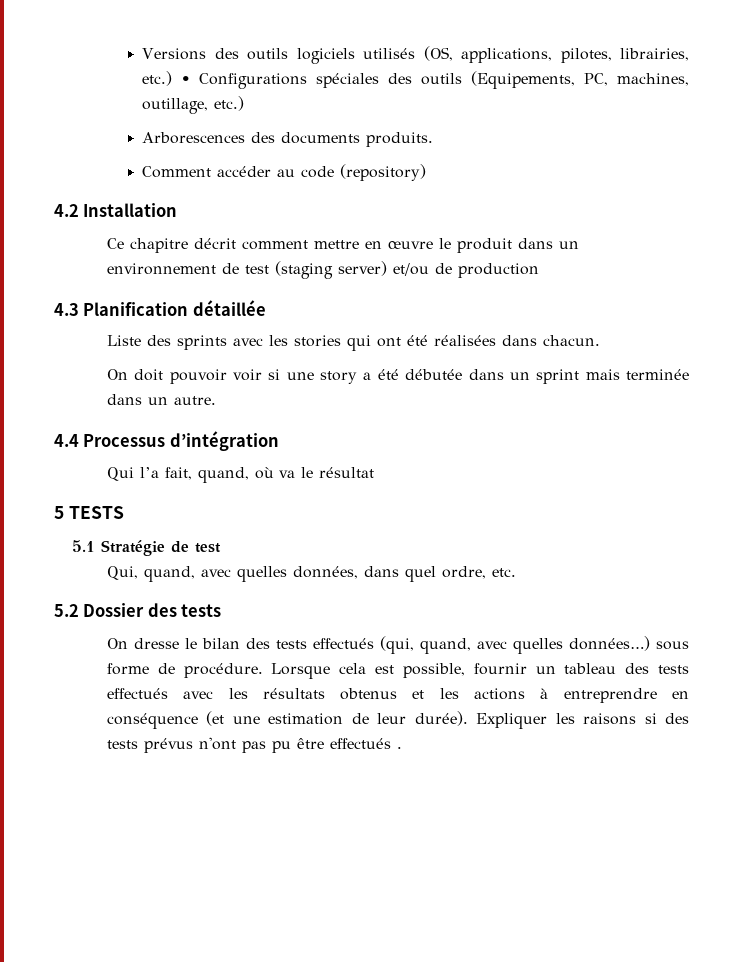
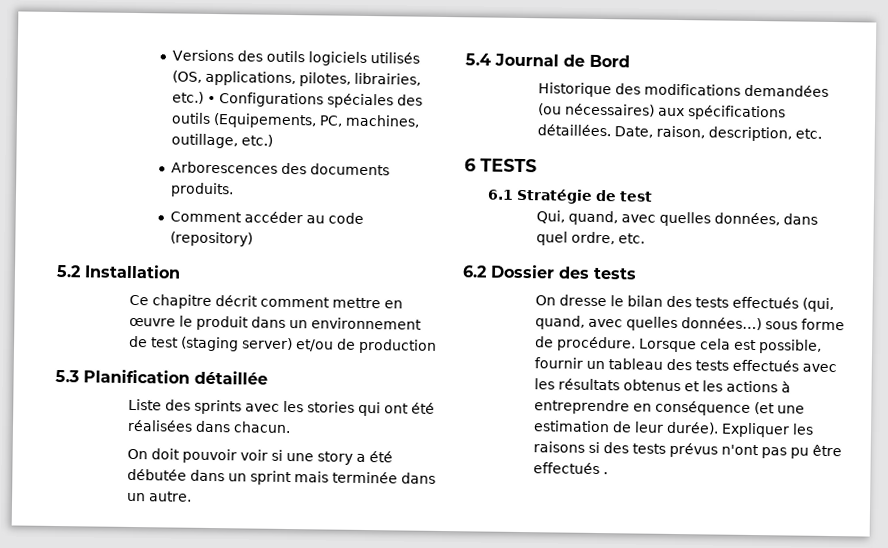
- 4.2 Installation
+ 5.2 Installation
- 4.3 Planification détaillée
+ 5.3 Planification détaillée
- 4.4 Processus d’intégration
- Qui l’a fait, quand, où va le résultat
- 5 TESTS
+ 5.4 Journal de Bord
+ Historique des modifications demandées (ou nécessaires) aux spécifications détaillées. Date, raison, description, etc.
+ 6 TESTS
- 5.1 Stratégie de test
+ 6.1 Stratégie de test
- 5.2 Dossier des tests
+ 6.2 Dossier des tests

